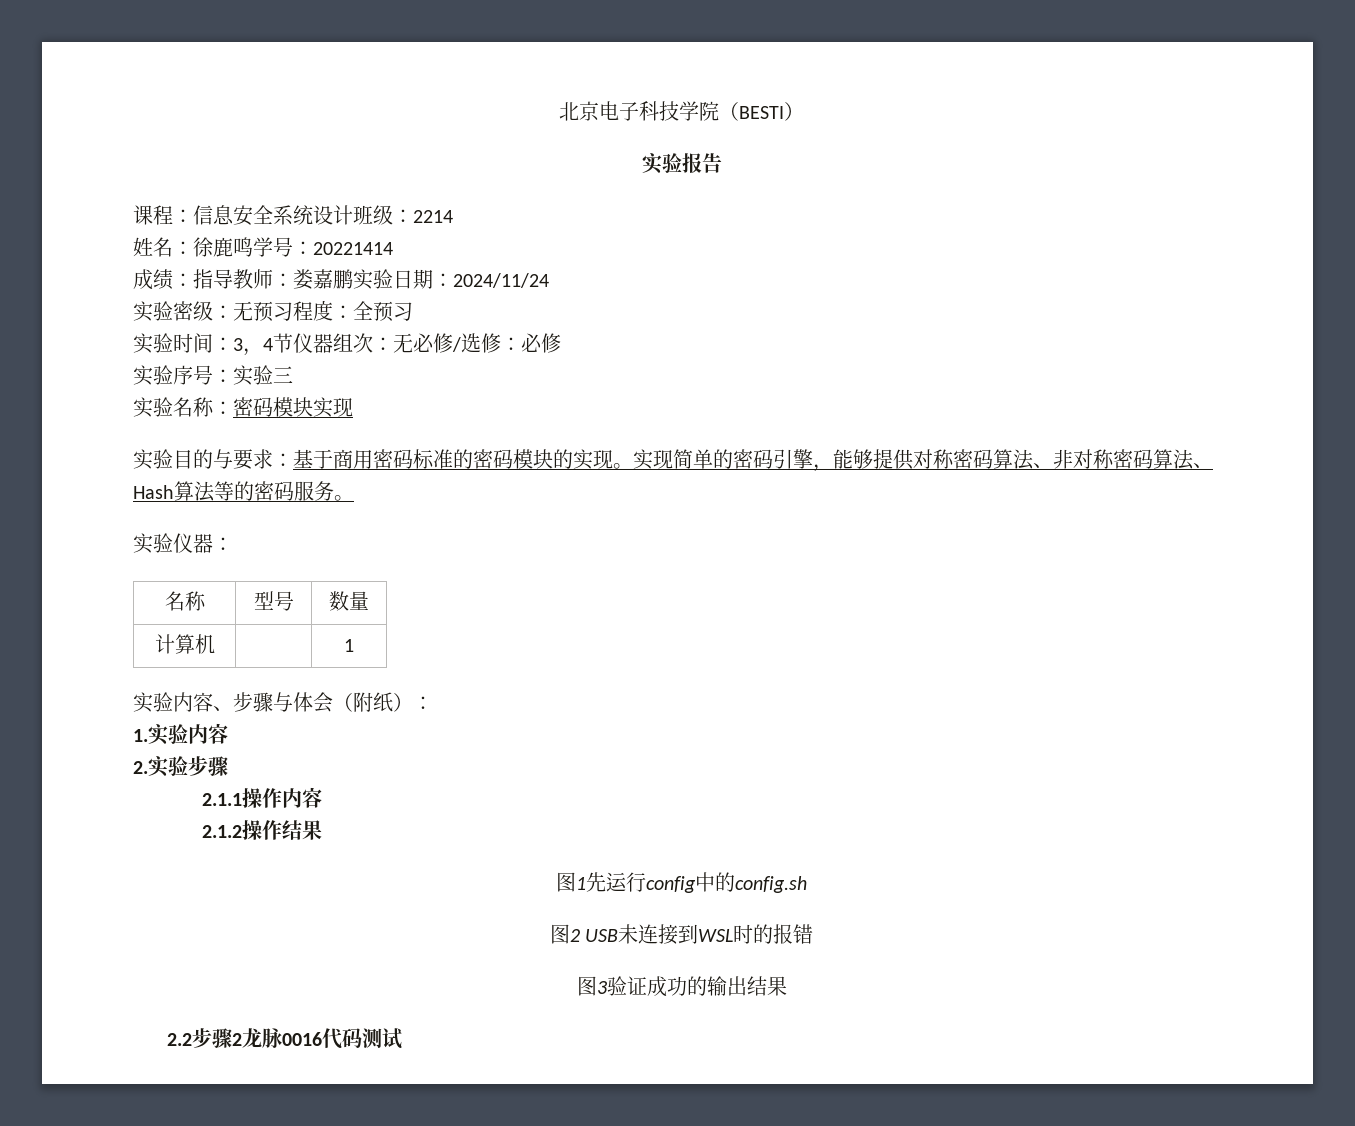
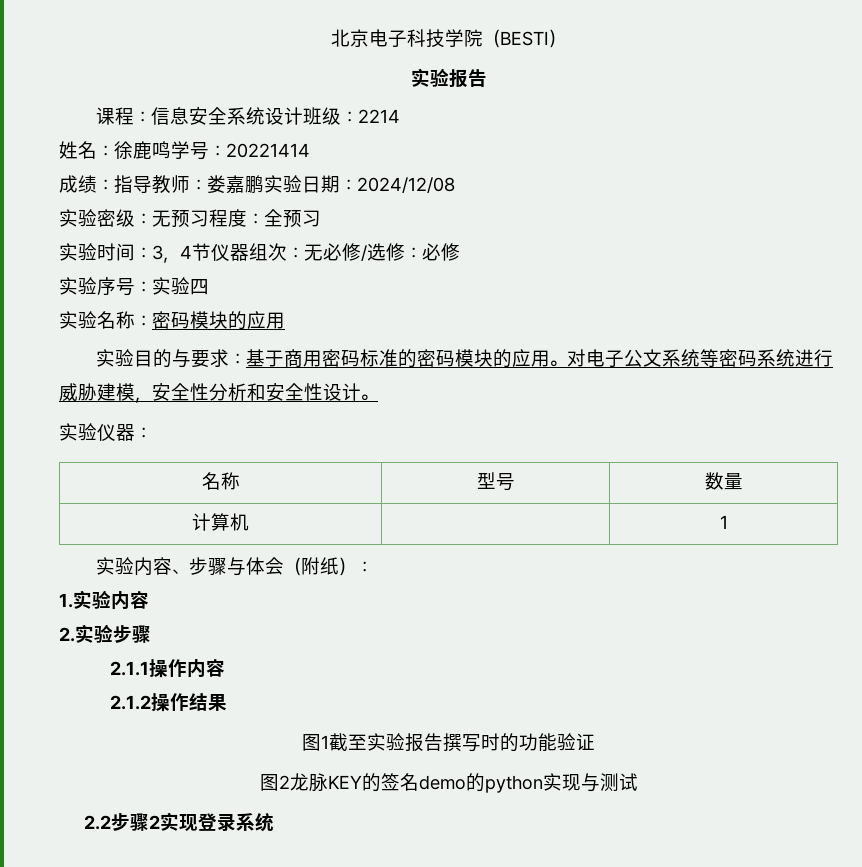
- 成绩：指导教师：娄嘉鹏实验日期：2024/11/24
+ 成绩：指导教师：娄嘉鹏实验日期：2024/12/08
- 实验序号：实验三
+ 实验序号：实验四
- 实验名称：密码模块实现
+ 实验名称：密码模块的应用
- 实验目的与要求：基于商用密码标准的密码模块的实现。实现简单的密码引擎，能够提供对称密码算法、非对称密码算法、Hash算法等的密码服务。
+ 实验目的与要求：基于商用密码标准的密码模块的应用。对电子公文系统等密码系统进行威胁建模，安全性分析和安全性设计。
- 图1先运行config中的config.sh
- 图2 USB未连接到WSL时的报错
- 图3验证成功的输出结果
+ 图1截至实验报告撰写时的功能验证
+ 图2龙脉KEY的签名demo的python实现与测试
- 2.2步骤2龙脉0016代码测试
+ 2.2步骤2实现登录系统

